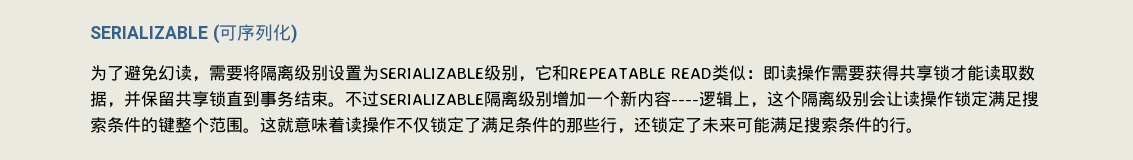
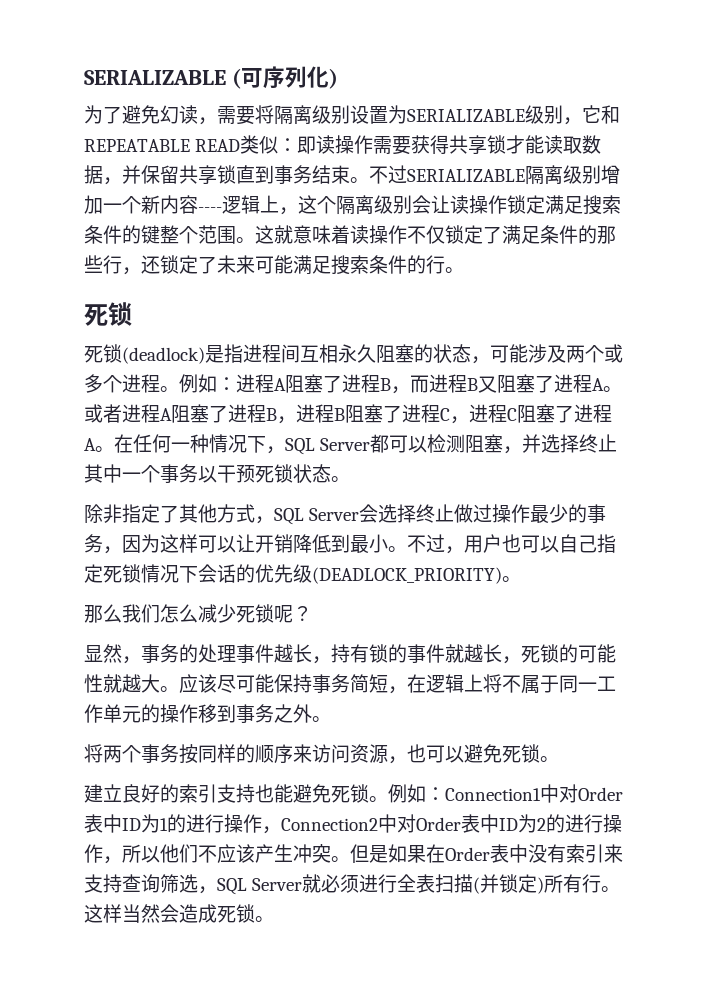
  这就意味着读操作不仅锁定了满足条件的那些行，还锁定了未来可能满足搜索条件的行。
+ 死锁
+ 死锁(deadlock)是指进程间互相永久阻塞的状态，可能涉及两个或多个进程。例如：进程A阻塞了进程B，而进程B又阻塞了进程A。或者进程A阻塞了进程B，进程B阻塞了进程C，进程C阻塞了进程A。在任何一种情况下，SQL Server都可以检测阻塞，并选择终止其中一个事务以干预死锁状态。
+ 除非指定了其他方式，SQL Server会选择终止做过操作最少的事务，因为这样可以让开销降低到最小。不过，用户也可以自己指定死锁情况下会话的优先级(DEADLOCK_PRIORITY)。
+ 那么我们怎么减少死锁呢？
+ 显然，事务的处理事件越长，持有锁的事件就越长，死锁的可能性就越大。应该尽可能保持事务简短，在逻辑上将不属于同一工作单元的操作移到事务之外。
+ 将两个事务按同样的顺序来访问资源，也可以避免死锁。
+ 建立良好的索引支持也能避免死锁。例如：Connection1中对Order表中ID为1的进行操作，Connection2中对Order表中ID为2的进行操作，所以他们不应该产生冲突。但是如果在Order表中没有索引来支持查询筛选，SQL Server就必须进行全表扫描(并锁定)所有行。这样当然会造成死锁。

